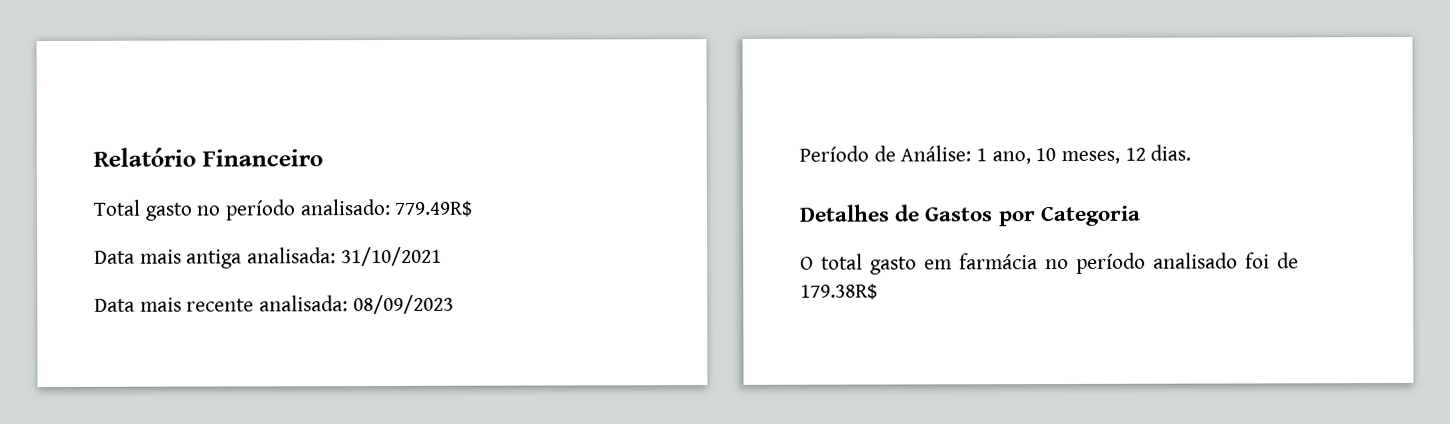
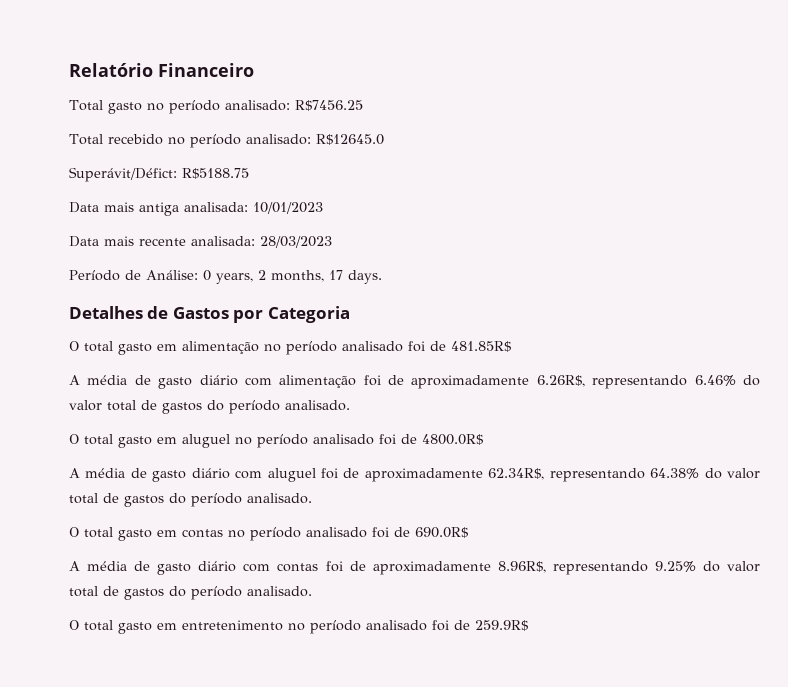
- Total gasto no período analisado: 779.49R$
+ Total gasto no período analisado: R$7456.25
+ Total recebido no período analisado: R$12645.0
+ Superávit/Défict: R$5188.75
- Data mais antiga analisada: 31/10/2021
+ Data mais antiga analisada: 10/01/2023
- Data mais recente analisada: 08/09/2023
+ Data mais recente analisada: 28/03/2023
- Período de Análise: 1 ano, 10 meses, 12 dias.
+ Período de Análise: 0 years, 2 months, 17 days.
- O total gasto em farmácia no período analisado foi de 179.38R$
+ O total gasto em alimentação no período analisado foi de 481.85R$
+ A média de gasto diário com alimentação foi de aproximadamente 6.26R$, representando 6.46% do valor total de gastos do período analisado.
+ O total gasto em aluguel no período analisado foi de 4800.0R$
+ A média de gasto diário com aluguel foi de aproximadamente 62.34R$, representando 64.38% do valor total de gastos do período analisado.
+ O total gasto em contas no período analisado foi de 690.0R$
+ A média de gasto diário com contas foi de aproximadamente 8.96R$, representando 9.25% do valor total de gastos do período analisado.
+ O total gasto em entretenimento no período analisado foi de 259.9R$

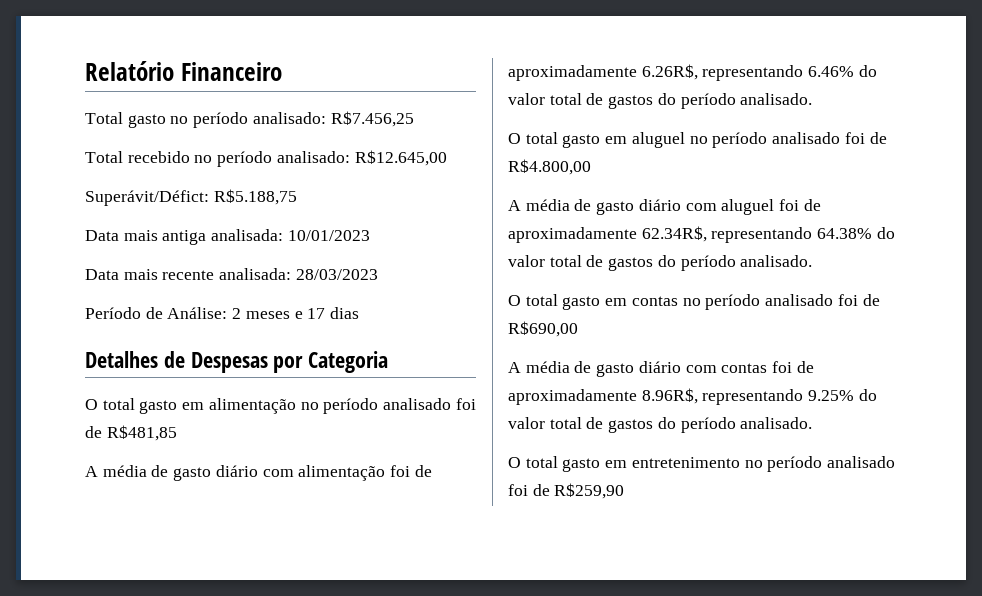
- Total gasto no período analisado: R$7456.25
+ Total gasto no período analisado: R$7.456,25
- Total recebido no período analisado: R$12645.0
+ Total recebido no período analisado: R$12.645,00
- Superávit/Défict: R$5188.75
+ Superávit/Défict: R$5.188,75
- Período de Análise: 0 years, 2 months, 17 days.
+ Período de Análise: 2 meses e 17 dias
- Detalhes de Gastos por Categoria
+ Detalhes de Despesas por Categoria
- O total gasto em alimentação no período analisado foi de 481.85R$
+ O total gasto em alimentação no período analisado foi de R$481,85
- O total gasto em aluguel no período analisado foi de 4800.0R$
+ O total gasto em aluguel no período analisado foi de R$4.800,00
- O total gasto em contas no período analisado foi de 690.0R$
+ O total gasto em contas no período analisado foi de R$690,00
- O total gasto em entretenimento no período analisado foi de 259.9R$
+ O total gasto em entretenimento no período analisado foi de R$259,90

